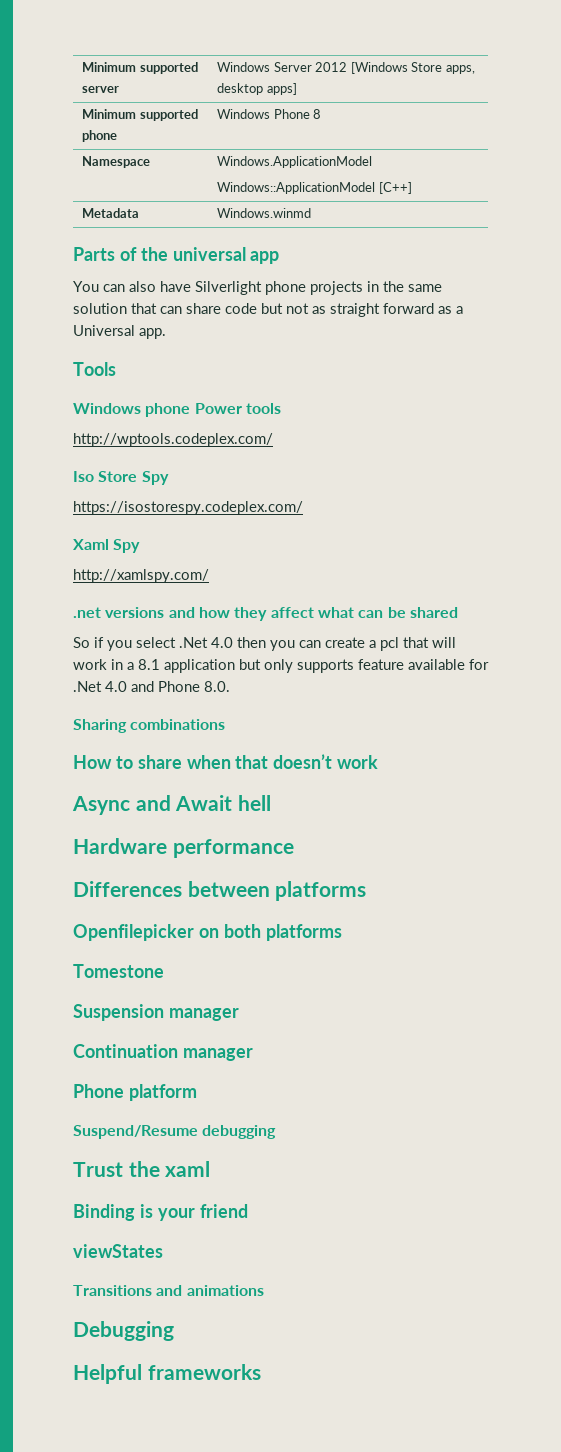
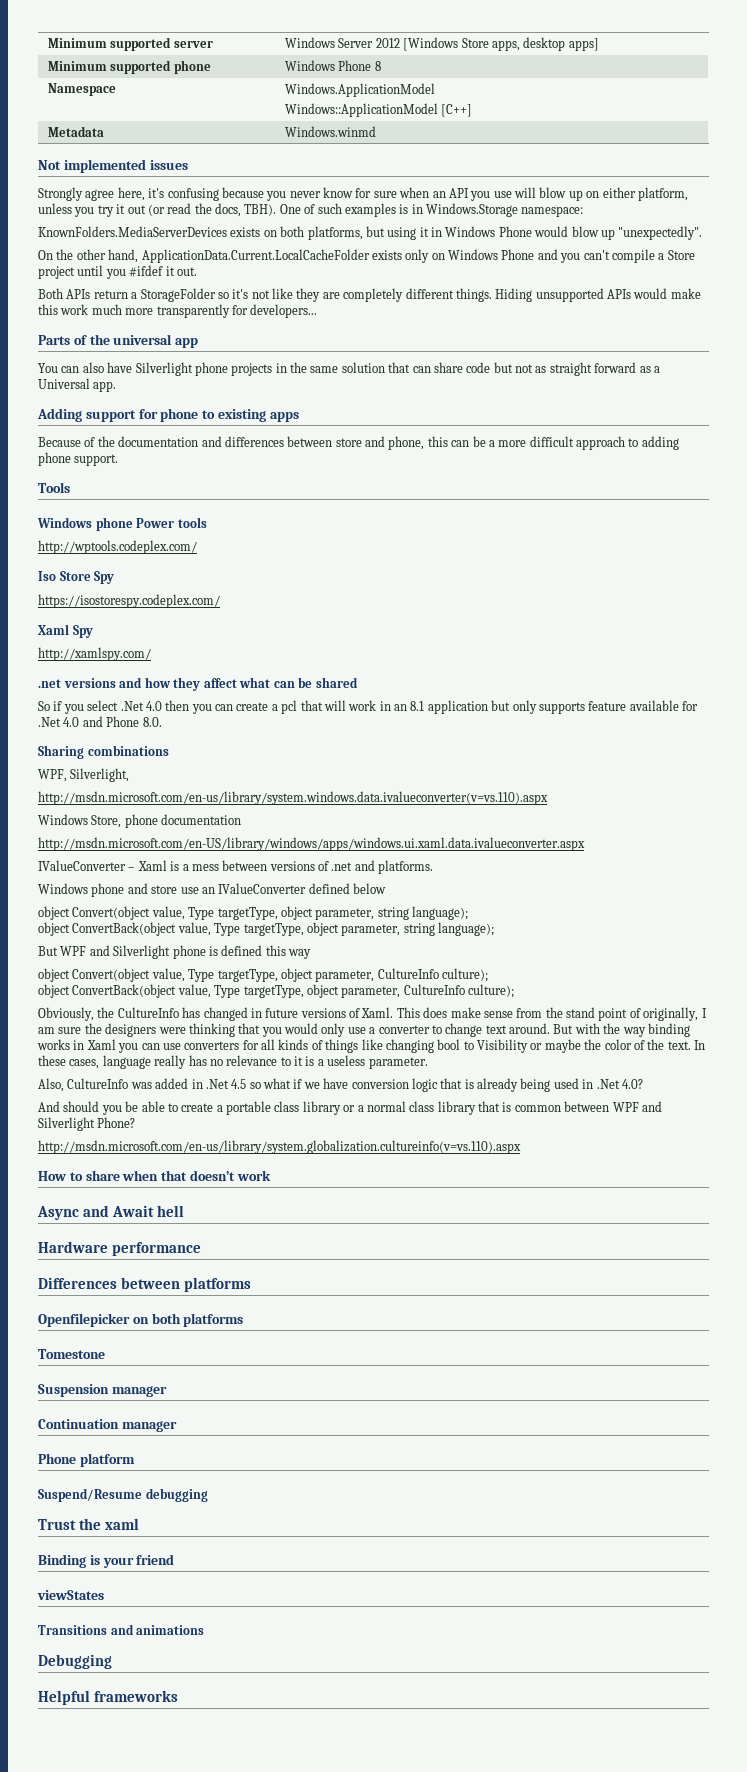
+ Not implemented issues
+ Strongly agree here, it's confusing because you never know for sure when an API you use will blow up on either platform, unless you try it out (or read the docs, TBH). One of such examples is in Windows.Storage namespace:
+ KnownFolders.MediaServerDevices exists on both platforms, but using it in Windows Phone would blow up "unexpectedly".
+ On the other hand, ApplicationData.Current.LocalCacheFolder exists only on Windows Phone and you can't compile a Store project until you #ifdef it out.
+ Both APIs return a StorageFolder so it's not like they are completely different things. Hiding unsupported APIs would make this work much more transparently for developers...
+ Adding support for phone to existing apps
+ Because of the documentation and differences between store and phone, this can be a more difficult approach to adding phone support.
- So if you select .Net 4.0 then you can create a pcl that will work in a 8.1 application but only supports feature available for .Net 4.0 and Phone 8.0.
+ So if you select .Net 4.0 then you can create a pcl that will work in an 8.1 application but only supports feature available for .Net 4.0 and Phone 8.0.
+ WPF, Silverlight,
+ http://msdn.microsoft.com/en-us/library/system.windows.data.ivalueconverter(v=vs.110).aspx
+ Windows Store, phone documentation
+ http://msdn.microsoft.com/en-US/library/windows/apps/windows.ui.xaml.data.ivalueconverter.aspx
+ IValueConverter – Xaml is a mess between versions of .net and platforms.
+ Windows phone and store use an IValueConverter defined below
+ object Convert(object value, Type targetType, object parameter, string language);
+ object ConvertBack(object value, Type targetType, object parameter, string language);
+ But WPF and Silverlight phone is defined this way
+ object Convert(object value, Type targetType, object parameter, CultureInfo culture);
+ object ConvertBack(object value, Type targetType, object parameter, CultureInfo culture);
+ Obviously, the CultureInfo has changed in future versions of Xaml. This does make sense from the stand point of originally, I am sure the designers were thinking that you would only use a converter to change text around. But with the way binding works in Xaml you can use converters for all kinds of things like changing bool to Visibility or maybe the color of the text. In these cases, language really has no relevance to it is a useless parameter.
+ Also, CultureInfo was added in .Net 4.5 so what if we have conversion logic that is already being used in .Net 4.0?
+ And should you be able to create a portable class library or a normal class library that is common between WPF and Silverlight Phone?
+ http://msdn.microsoft.com/en-us/library/system.globalization.cultureinfo(v=vs.110).aspx

